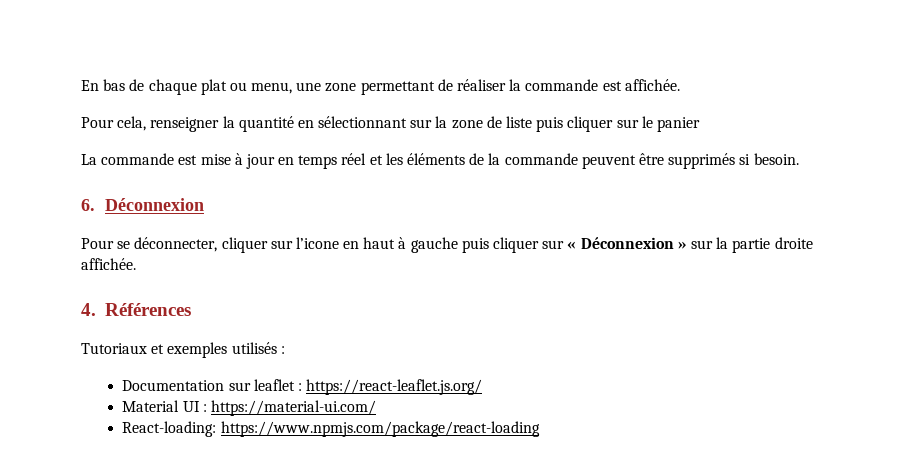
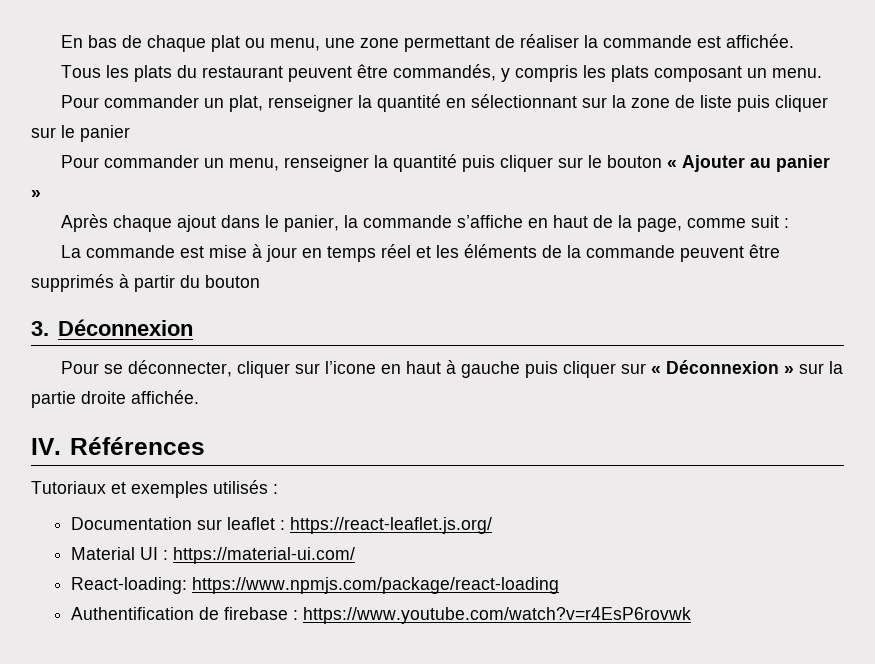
- Pour cela, renseigner la quantité en sélectionnant sur la zone de liste puis cliquer sur le panier
+ Tous les plats du restaurant peuvent être commandés, y compris les plats composant un menu.
+ Pour commander un plat, renseigner la quantité en sélectionnant sur la zone de liste puis cliquer sur le panier
+ Pour commander un menu, renseigner la quantité puis cliquer sur le bouton « Ajouter au panier »
+ Après chaque ajout dans le panier, la commande s’affiche en haut de la page, comme suit :
- La commande est mise à jour en temps réel et les éléments de la commande peuvent être supprimés si besoin.
- 6. Déconnexion
+ La commande est mise à jour en temps réel et les éléments de la commande peuvent être supprimés à partir du bouton
+ 3. Déconnexion
- 4. Références
+ IV. Références
+ Authentification de firebase : https://www.youtube.com/watch?v=r4EsP6rovwk

